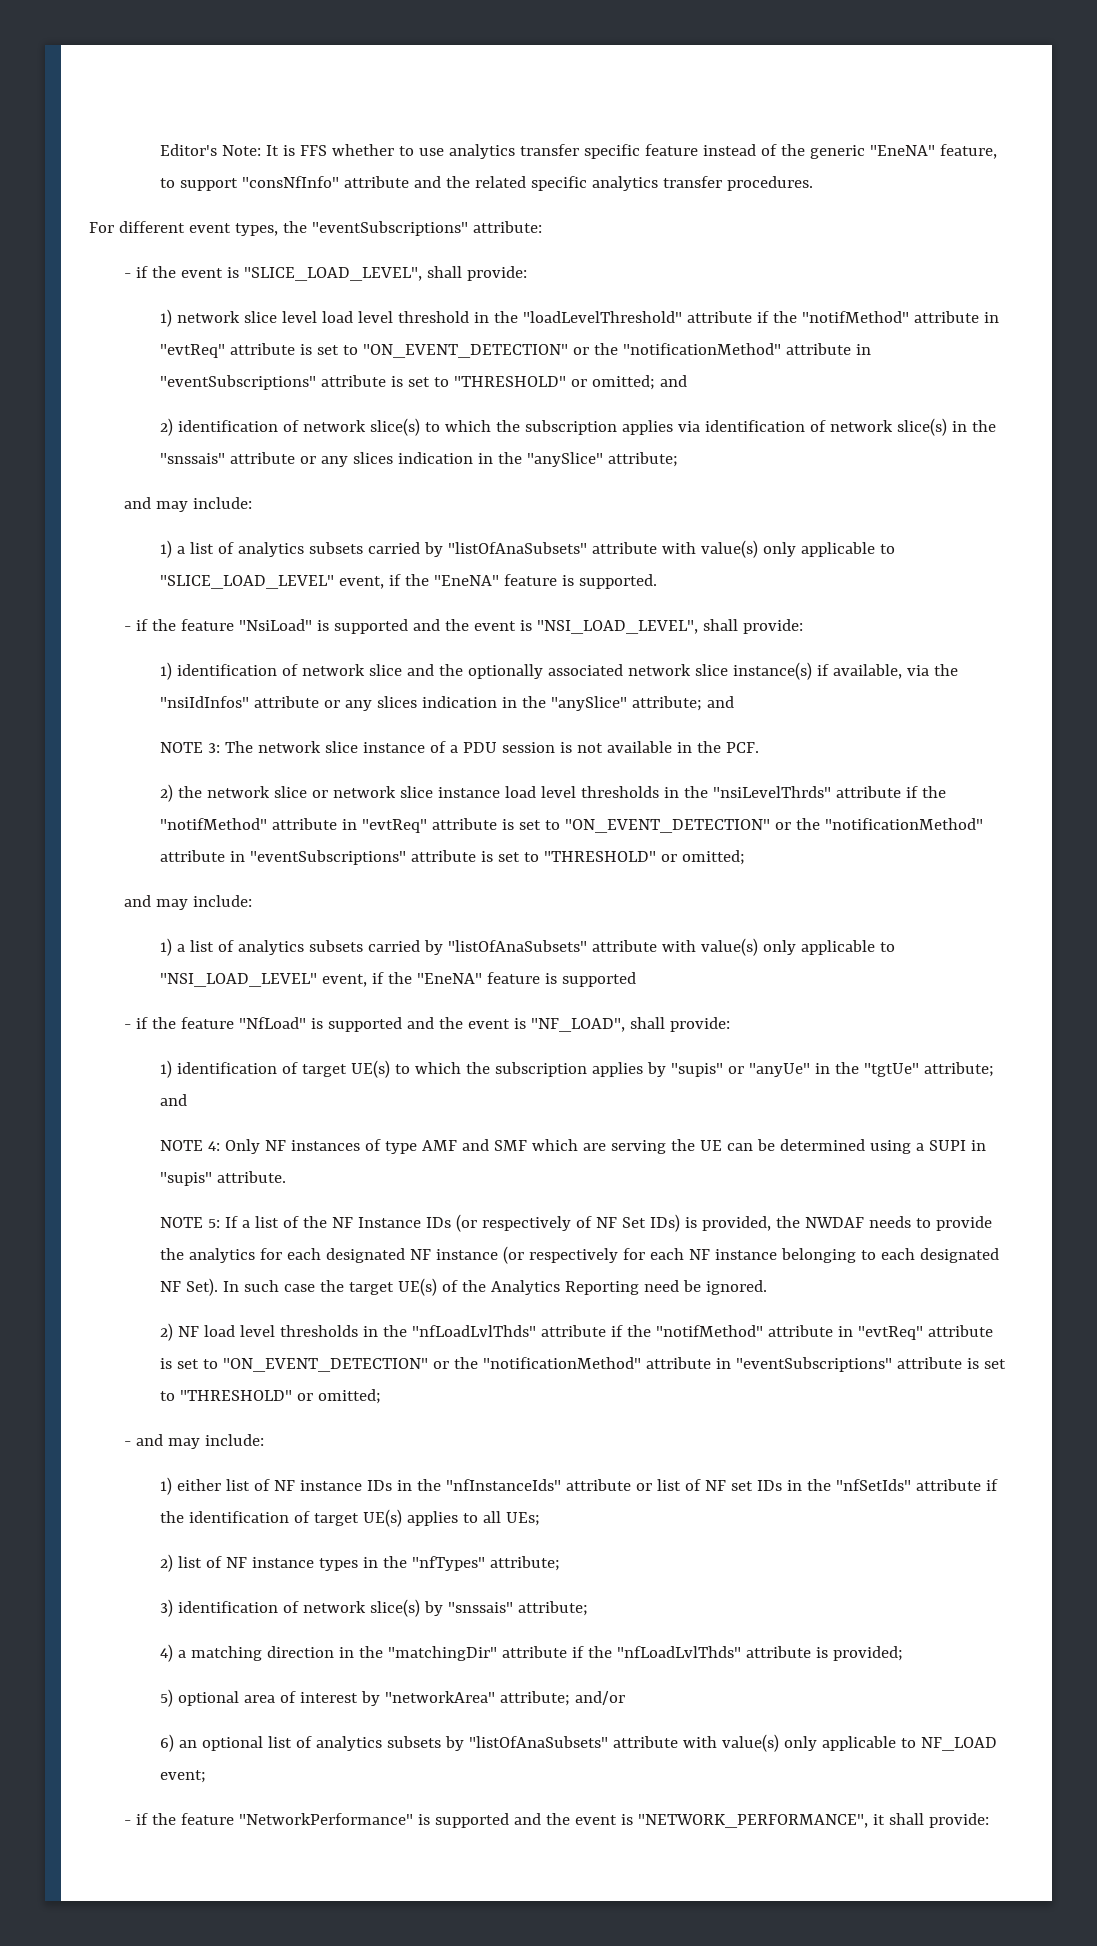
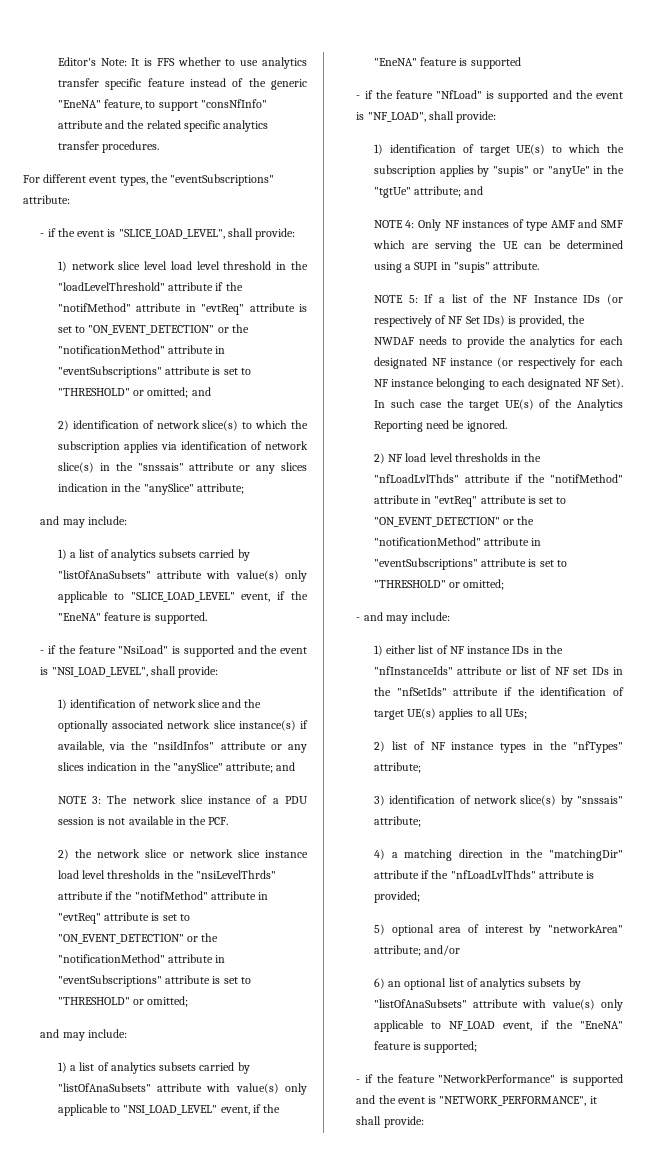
- 6) an optional list of analytics subsets by "listOfAnaSubsets" attribute with value(s) only applicable to NF_LOAD event;
+ 6) an optional list of analytics subsets by "listOfAnaSubsets" attribute with value(s) only applicable to NF_LOAD event, if the "EneNA" feature is supported;

